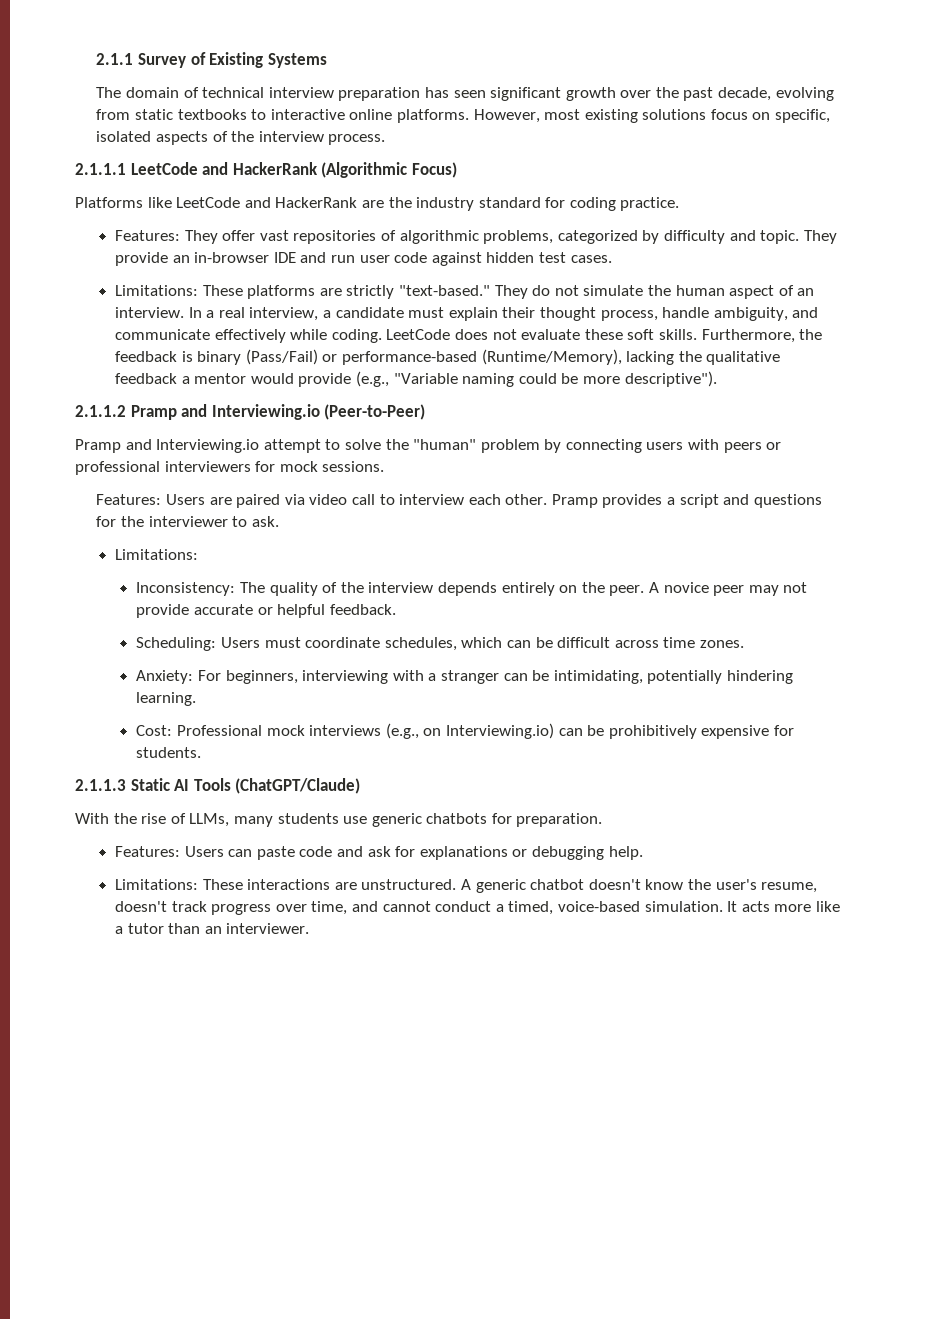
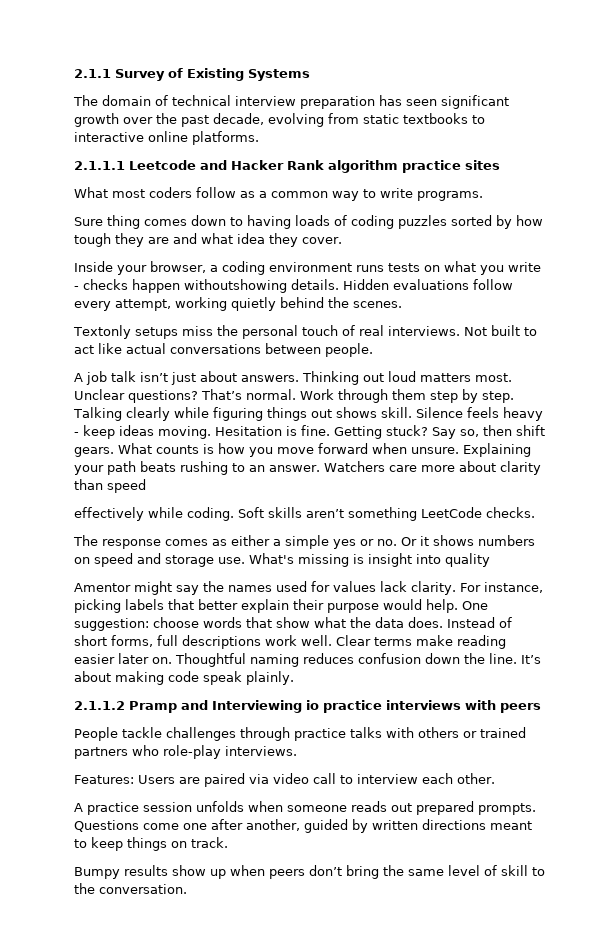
- The domain of technical interview preparation has seen significant growth over the past decade, evolving from static textbooks to interactive online platforms. However, most existing solutions focus on specific, isolated aspects of the interview process.
- 2.1.1.1 LeetCode and HackerRank (Algorithmic Focus)
- Platforms like LeetCode and HackerRank are the industry standard for coding practice.
- Features: They offer vast repositories of algorithmic problems, categorized by difficulty and topic. They provide an in-browser IDE and run user code against hidden test cases.
- Limitations: These platforms are strictly "text-based." They do not simulate the human aspect of an interview. In a real interview, a candidate must explain their thought process, handle ambiguity, and communicate effectively while coding. LeetCode does not evaluate these soft skills. Furthermore, the feedback is binary (Pass/Fail) or performance-based (Runtime/Memory), lacking the qualitative feedback a mentor would provide (e.g., "Variable naming could be more descriptive").
- 2.1.1.2 Pramp and Interviewing.io (Peer-to-Peer)
- Pramp and Interviewing.io attempt to solve the "human" problem by connecting users with peers or professional interviewers for mock sessions.
+ The domain of technical interview preparation has seen significant growth over the past decade, evolving from static textbooks to interactive online platforms.
+ 2.1.1.1 Leetcode and Hacker Rank algorithm practice sites
+ What most coders follow as a common way to write programs.
+ Sure thing comes down to having loads of coding puzzles sorted by how tough they are and what idea they cover.
+ Inside your browser, a coding environment runs tests on what you write - checks happen withoutshowing details. Hidden evaluations follow every attempt, working quietly behind the scenes.
+ Textonly setups miss the personal touch of real interviews. Not built to act like actual conversations between people.
+ A job talk isn’t just about answers. Thinking out loud matters most. Unclear questions? That’s normal. Work through them step by step. Talking clearly while figuring things out shows skill. Silence feels heavy - keep ideas moving. Hesitation is fine. Getting stuck? Say so, then shift gears. What counts is how you move forward when unsure. Explaining your path beats rushing to an answer. Watchers care more about clarity than speed
+ effectively while coding. Soft skills aren’t something LeetCode checks.
+ The response comes as either a simple yes or no. Or it shows numbers on speed and storage use. What's missing is insight into quality
+ Amentor might say the names used for values lack clarity. For instance, picking labels that better explain their purpose would help. One suggestion: choose words that show what the data does. Instead of short forms, full descriptions work well. Clear terms make reading easier later on. Thoughtful naming reduces confusion down the line. It’s about making code speak plainly.
+ 2.1.1.2 Pramp and Interviewing io practice interviews with peers
+ People tackle challenges through practice talks with others or trained partners who role-play interviews.
- Features: Users are paired via video call to interview each other. Pramp provides a script and questions for the interviewer to ask.
- Limitations:
- Inconsistency: The quality of the interview depends entirely on the peer. A novice peer may not provide accurate or helpful feedback.
- Scheduling: Users must coordinate schedules, which can be difficult across time zones.
- Anxiety: For beginners, interviewing with a stranger can be intimidating, potentially hindering learning.
- Cost: Professional mock interviews (e.g., on Interviewing.io) can be prohibitively expensive for students.
- 2.1.1.3 Static AI Tools (ChatGPT/Claude)
- With the rise of LLMs, many students use generic chatbots for preparation.
- Features: Users can paste code and ask for explanations or debugging help.
- Limitations: These interactions are unstructured. A generic chatbot doesn't know the user's resume, doesn't track progress over time, and cannot conduct a timed, voice-based simulation. It acts more like a tutor than an interviewer.
+ Features: Users are paired via video call to interview each other.
+ A practice session unfolds when someone reads out prepared prompts. Questions come one after another, guided by written directions meant to keep things on track.
+ Bumpy results show up when peers don’t bring the same level of skill to the conversation.

